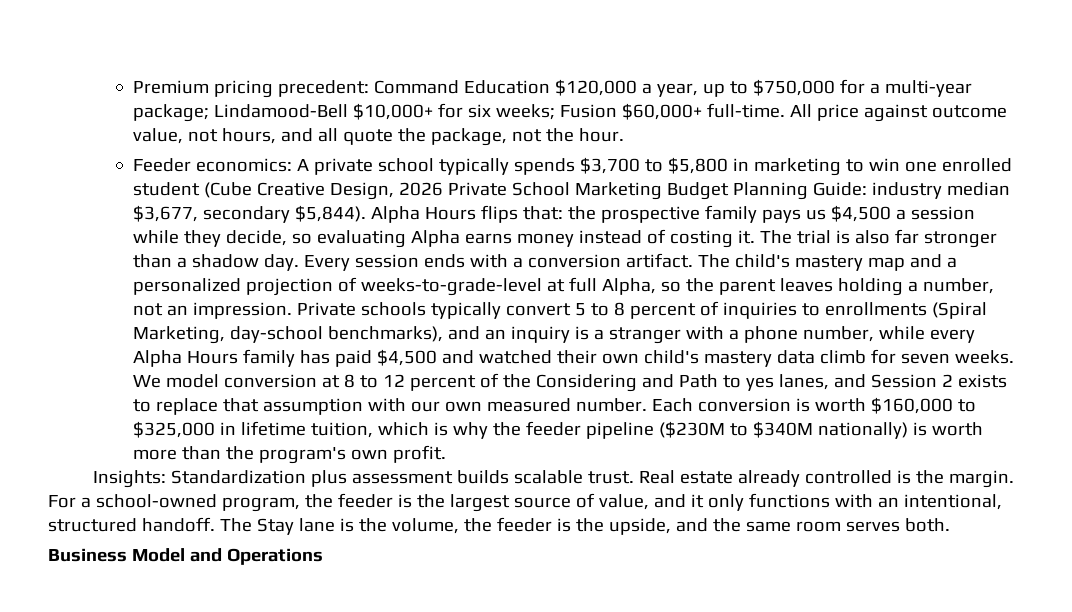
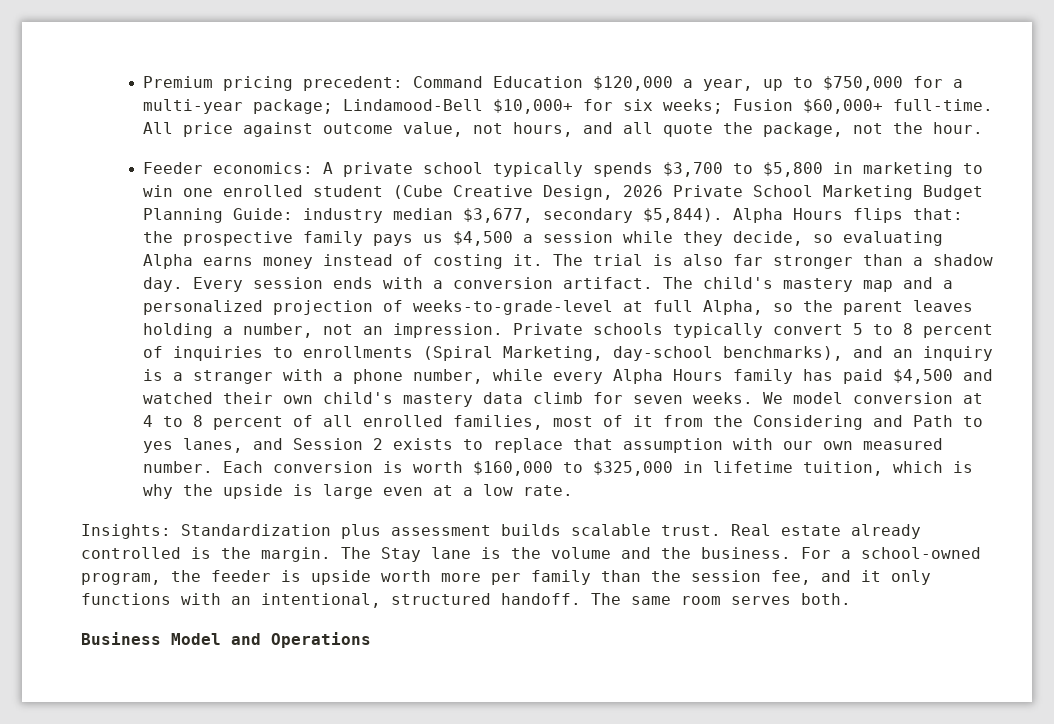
- We model conversion at 8 to 12 percent of the Considering and Path to yes lanes, and Session 2 exists to replace that assumption with our own measured number.
+ We model conversion at 4 to 8 percent of all enrolled families, most of it from the Considering and Path to yes lanes, and Session 2 exists to replace that assumption with our own measured number.
- Each conversion is worth $160,000 to $325,000 in lifetime tuition, which is why the feeder pipeline ($230M to $340M nationally) is worth more than the program's own profit.
+ Each conversion is worth $160,000 to $325,000 in lifetime tuition, which is why the upside is large even at a low rate.
+ The Stay lane is the volume and the business.
- For a school-owned program, the feeder is the largest source of value, and it only functions with an intentional, structured handoff.
+ For a school-owned program, the feeder is upside worth more per family than the session fee, and it only functions with an intentional, structured handoff.
- The Stay lane is the volume, the feeder is the upside, and the same room serves both.
+ The same room serves both.

